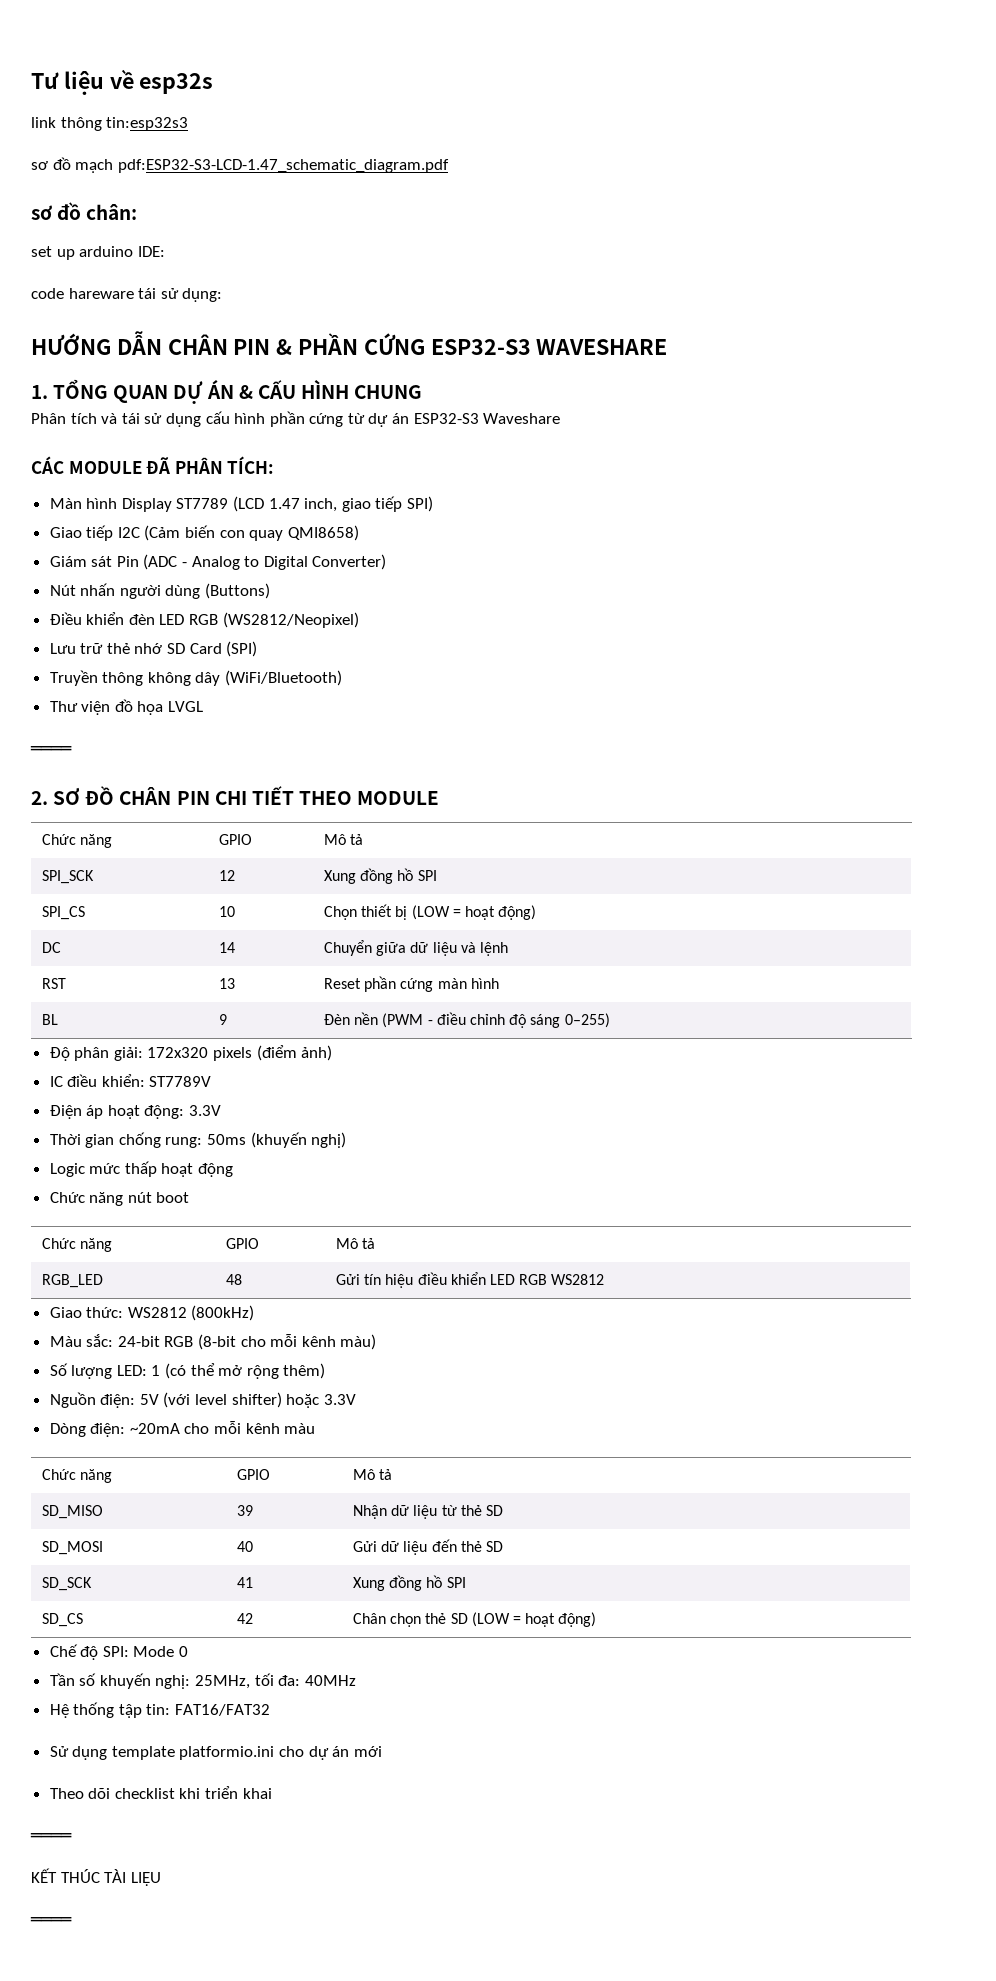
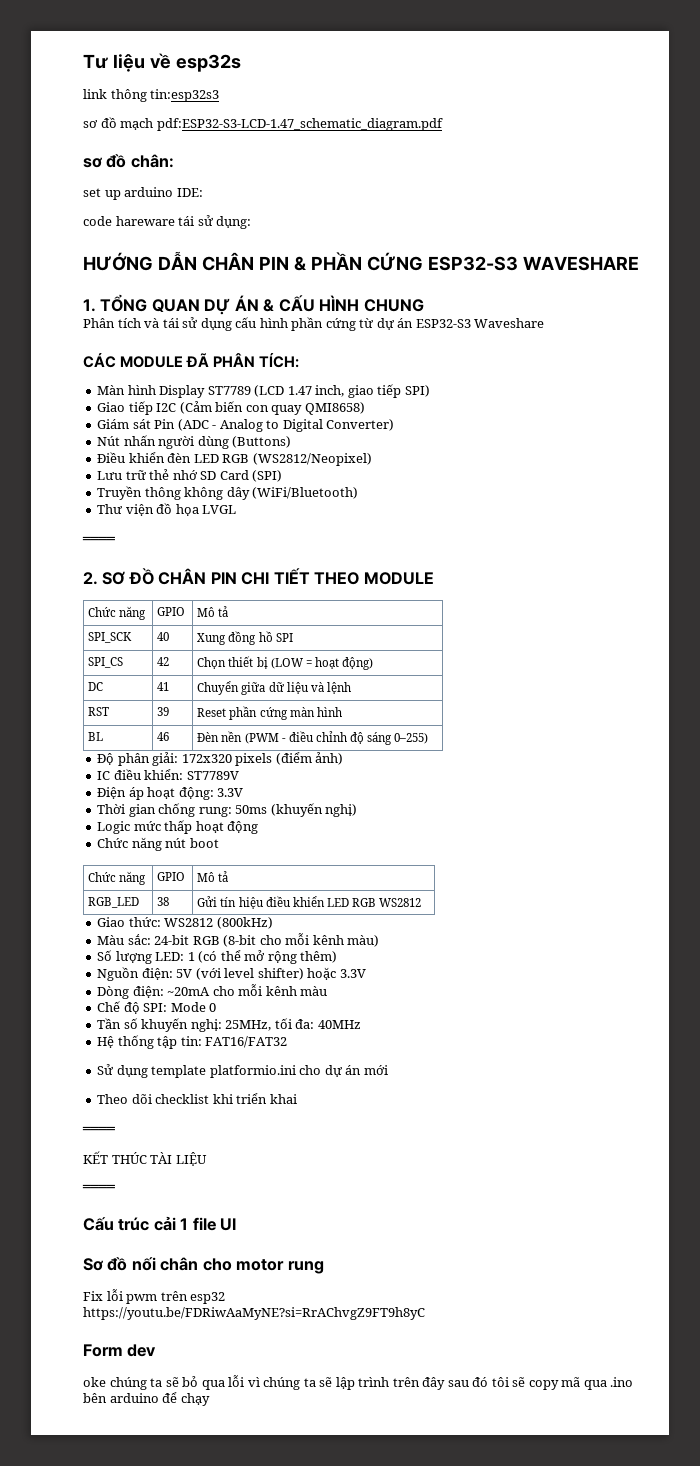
- SPI_SCK | 12 | Xung đồng hồ SPI
+ SPI_SCK | 40 | Xung đồng hồ SPI
- SPI_CS | 10 | Chọn thiết bị (LOW = hoạt động)
+ SPI_CS | 42 | Chọn thiết bị (LOW = hoạt động)
- DC | 14 | Chuyển giữa dữ liệu và lệnh
+ DC | 41 | Chuyển giữa dữ liệu và lệnh
- RST | 13 | Reset phần cứng màn hình
+ RST | 39 | Reset phần cứng màn hình
- BL | 9 | Đèn nền (PWM - điều chỉnh độ sáng 0–255)
+ BL | 46 | Đèn nền (PWM - điều chỉnh độ sáng 0–255)
- RGB_LED | 48 | Gửi tín hiệu điều khiển LED RGB WS2812
+ RGB_LED | 38 | Gửi tín hiệu điều khiển LED RGB WS2812
  Dòng điện: ~20mA cho mỗi kênh màu
- Chức năng | GPIO | Mô tả
- SD_MISO | 39 | Nhận dữ liệu từ thẻ SD
- SD_MOSI | 40 | Gửi dữ liệu đến thẻ SD
- SD_SCK | 41 | Xung đồng hồ SPI
- SD_CS | 42 | Chân chọn thẻ SD (LOW = hoạt động)
+ Cấu trúc cải 1 file UI
+ Sơ đồ nối chân cho motor rung
+ Fix lỗi pwm trên esp32
+ https://youtu.be/FDRiwAaMyNE?si=RrAChvgZ9FT9h8yC
+ Form dev
+ oke chúng ta sẽ bỏ qua lỗi vì chúng ta sẽ lập trình trên đây sau đó tôi sẽ copy mã qua .ino bên arduino để chạy

